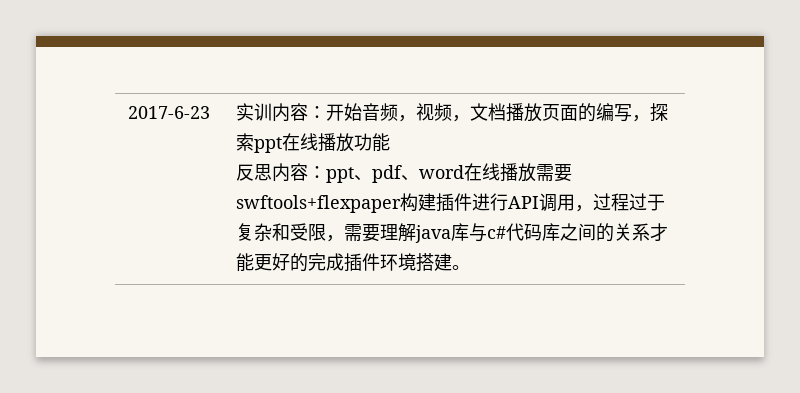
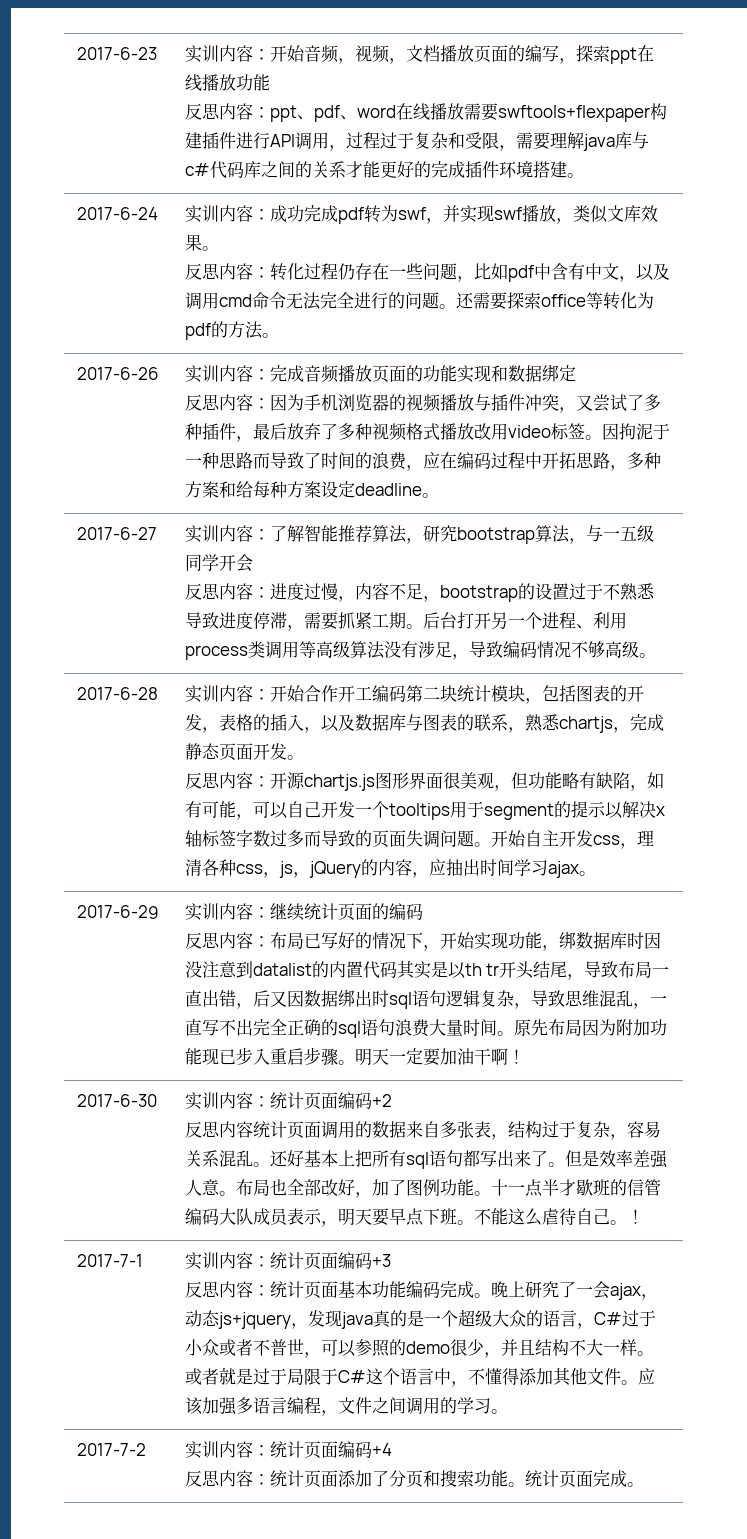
+ 2017-6-24 | 实训内容：成功完成pdf转为swf，并实现swf播放，类似文库效果。
+ 反思内容：转化过程仍存在一些问题，比如pdf中含有中文，以及调用cmd命令无法完全进行的问题。还需要探索office等转化为pdf的方法。
+ 2017-6-26 | 实训内容：完成音频播放页面的功能实现和数据绑定
+ 反思内容：因为手机浏览器的视频播放与插件冲突，又尝试了多种插件，最后放弃了多种视频格式播放改用video标签。因拘泥于一种思路而导致了时间的浪费，应在编码过程中开拓思路，多种方案和给每种方案设定deadline。
+ 2017-6-27 | 实训内容：了解智能推荐算法，研究bootstrap算法，与一五级同学开会
+ 反思内容：进度过慢，内容不足，bootstrap的设置过于不熟悉导致进度停滞，需要抓紧工期。后台打开另一个进程、利用process类调用等高级算法没有涉足，导致编码情况不够高级。
+ 2017-6-28 | 实训内容：开始合作开工编码第二块统计模块，包括图表的开发，表格的插入，以及数据库与图表的联系，熟悉chartjs，完成静态页面开发。
+ 反思内容：开源chartjs.js图形界面很美观，但功能略有缺陷，如有可能，可以自己开发一个tooltips用于segment的提示以解决x轴标签字数过多而导致的页面失调问题。开始自主开发css，理清各种css，js，jQuery的内容，应抽出时间学习ajax。
+ 2017-6-29 | 实训内容：继续统计页面的编码
+ 反思内容：布局已写好的情况下，开始实现功能，绑数据库时因没注意到datalist的内置代码其实是以th tr开头结尾，导致布局一直出错，后又因数据绑出时sql语句逻辑复杂，导致思维混乱，一直写不出完全正确的sql语句浪费大量时间。原先布局因为附加功能现已步入重启步骤。明天一定要加油干啊！
+ 2017-6-30 | 实训内容：统计页面编码+2
+ 反思内容统计页面调用的数据来自多张表，结构过于复杂，容易关系混乱。还好基本上把所有sql语句都写出来了。但是效率差强人意。布局也全部改好，加了图例功能。十一点半才歇班的信管编码大队成员表示，明天要早点下班。不能这么虐待自己。！
+ 2017-7-1 | 实训内容：统计页面编码+3
+ 反思内容：统计页面基本功能编码完成。晚上研究了一会ajax，动态js+jquery，发现java真的是一个超级大众的语言，C#过于小众或者不普世，可以参照的demo很少，并且结构不大一样。或者就是过于局限于C#这个语言中，不懂得添加其他文件。应该加强多语言编程，文件之间调用的学习。
+ 2017-7-2 | 实训内容：统计页面编码+4
+ 反思内容：统计页面添加了分页和搜索功能。统计页面完成。

